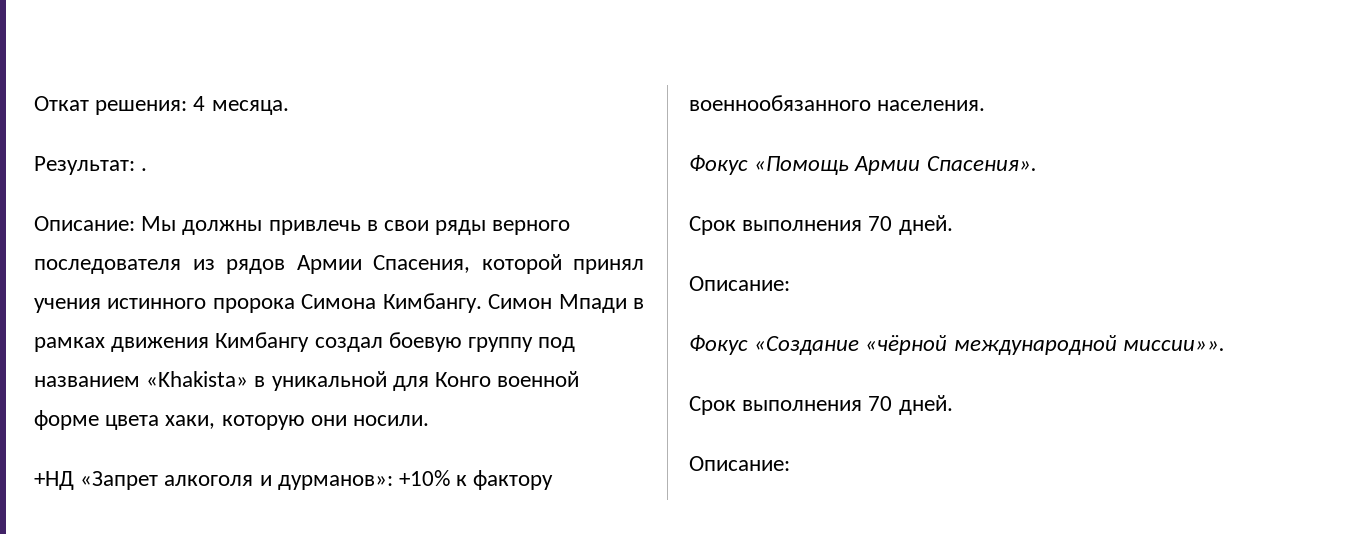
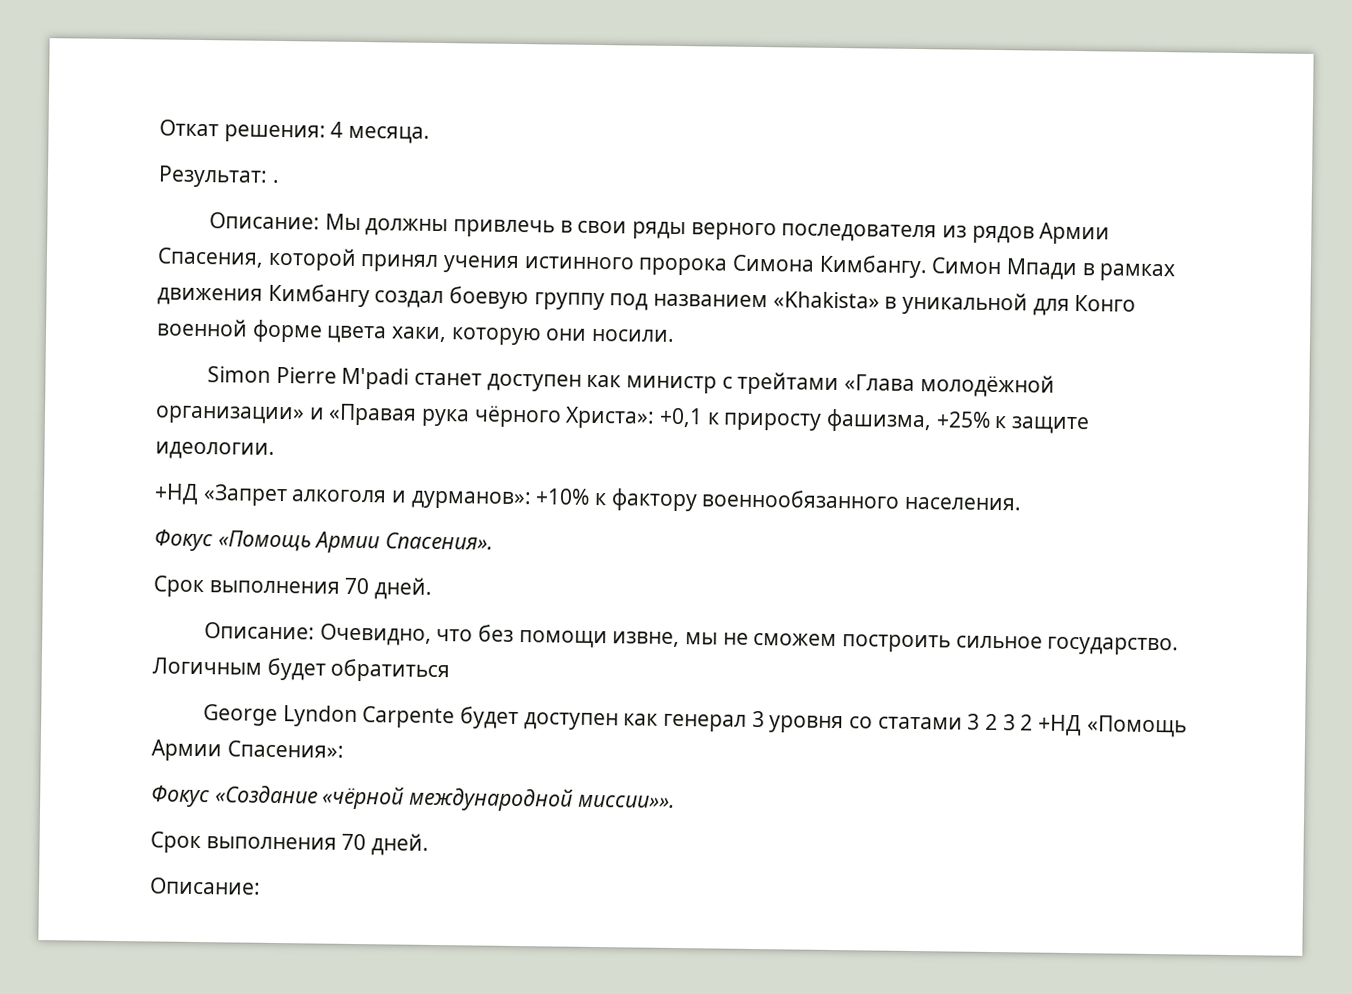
+ Simon Pierre M'padi станет доступен как министр с трейтами «Глава молодёжной организации» и «Правая рука чёрного Христа»: +0,1 к приросту фашизма, +25% к защите идеологии.
  Фокус «Помощь Армии Спасения».
  Срок выполнения 70 дней.
- Описание:
+ Описание: Очевидно, что без помощи извне, мы не сможем построить сильное государство. Логичным будет обратиться
+ George Lyndon Carpente будет доступен как генерал 3 уровня со статами 3 2 3 2 +НД «Помощь Армии Спасения»:

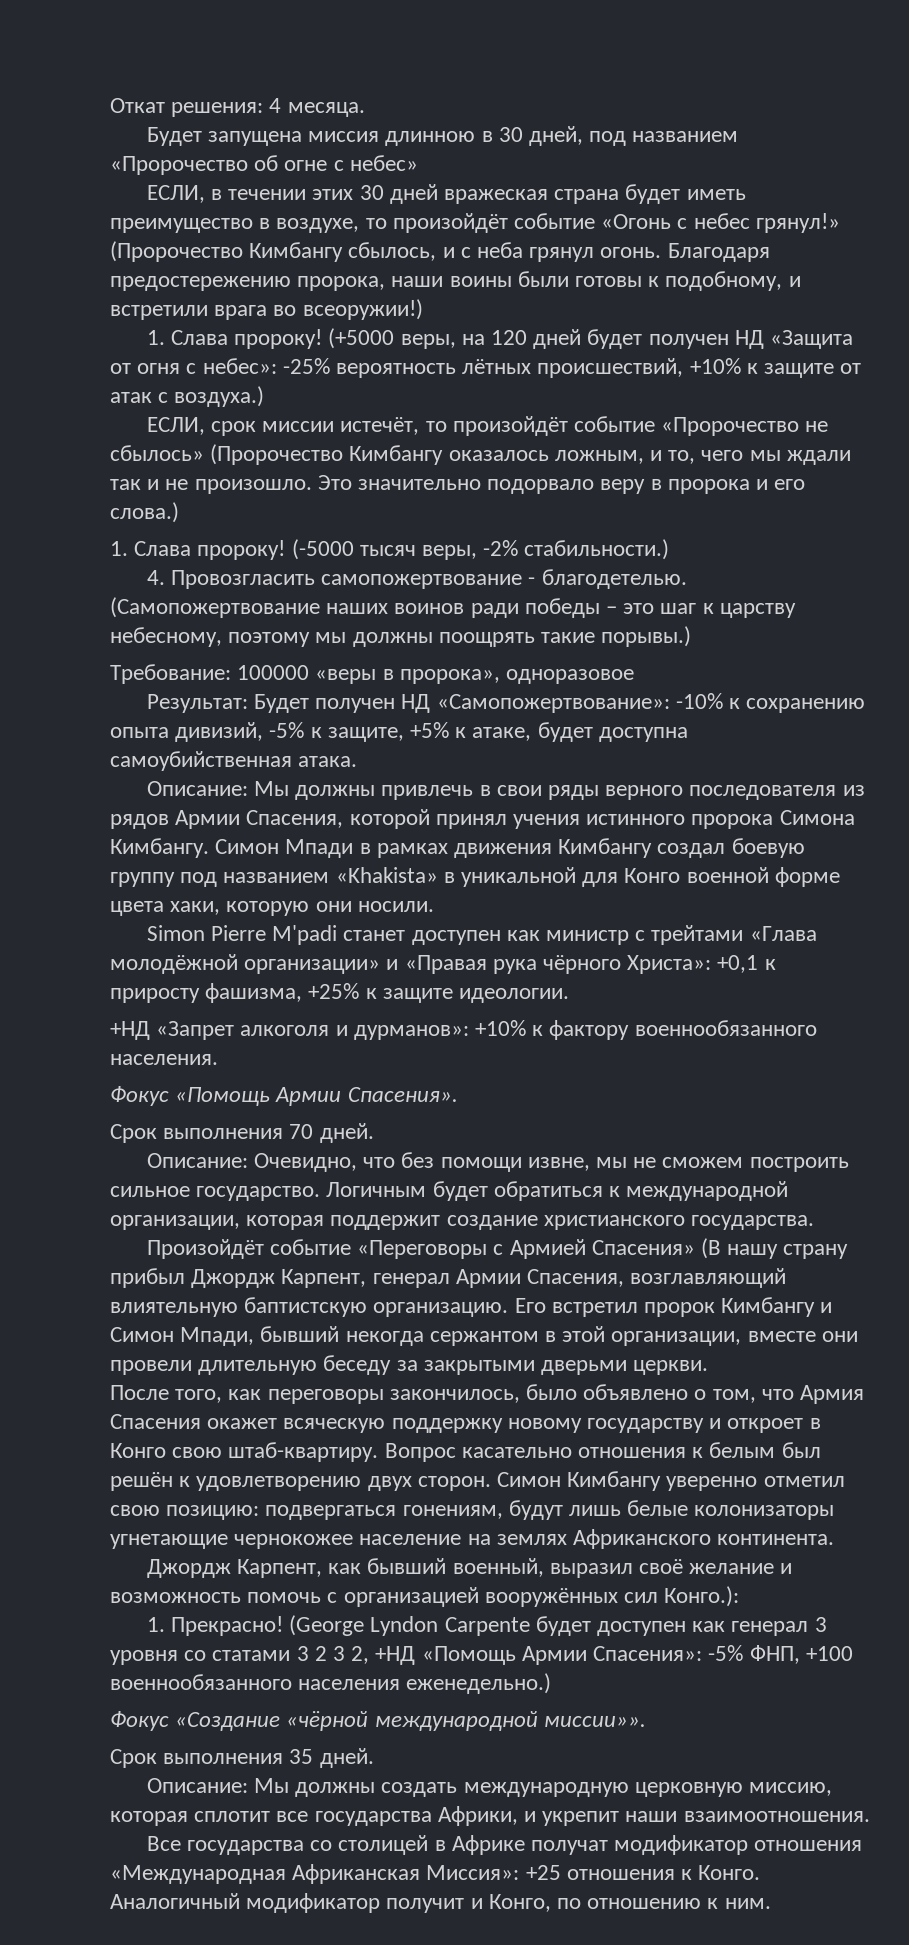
- Результат: .
+ Будет запущена миссия длинною в 30 дней, под названием «Пророчество об огне с небес»
+ ЕСЛИ, в течении этих 30 дней вражеская страна будет иметь преимущество в воздухе, то произойдёт событие «Огонь с небес грянул!» (Пророчество Кимбангу сбылось, и с неба грянул огонь. Благодаря предостережению пророка, наши воины были готовы к подобному, и встретили врага во всеоружии!)
+ 1. Слава пророку! (+5000 веры, на 120 дней будет получен НД «Защита от огня с небес»: -25% вероятность лётных происшествий, +10% к защите от атак с воздуха.)
+ ЕСЛИ, срок миссии истечёт, то произойдёт событие «Пророчество не сбылось» (Пророчество Кимбангу оказалось ложным, и то, чего мы ждали так и не произошло. Это значительно подорвало веру в пророка и его слова.)
+ 1. Слава пророку! (-5000 тысяч веры, -2% стабильности.)
+ 4. Провозгласить самопожертвование - благодетелью. (Самопожертвование наших воинов ради победы – это шаг к царству небесному, поэтому мы должны поощрять такие порывы.)
+ Требование: 100000 «веры в пророка», одноразовое
+ Результат: Будет получен НД «Самопожертвование»: -10% к сохранению опыта дивизий, -5% к защите, +5% к атаке, будет доступна самоубийственная атака.
- Логичным будет обратиться
- George Lyndon Carpente будет доступен как генерал 3 уровня со статами 3 2 3 2 +НД «Помощь Армии Спасения»:
+ Логичным будет обратиться к международной организации, которая поддержит создание христианского государства.
+ Произойдёт событие «Переговоры с Армией Спасения» (В нашу страну прибыл Джордж Карпент, генерал Армии Спасения, возглавляющий влиятельную баптистскую организацию. Его встретил пророк Кимбангу и Симон Мпади, бывший некогда сержантом в этой организации, вместе они провели длительную беседу за закрытыми дверьми церкви.
+ После того, как переговоры закончилось, было объявлено о том, что Армия Спасения окажет всяческую поддержку новому государству и откроет в Конго свою штаб-квартиру. Вопрос касательно отношения к белым был решён к удовлетворению двух сторон. Симон Кимбангу уверенно отметил свою позицию: подвергаться гонениям, будут лишь белые колонизаторы угнетающие чернокожее население на землях Африканского континента.
+ Джордж Карпент, как бывший военный, выразил своё желание и возможность помочь с организацией вооружённых сил Конго.):
+ 1. Прекрасно! (George Lyndon Carpente будет доступен как генерал 3 уровня со статами 3 2 3 2, +НД «Помощь Армии Спасения»: -5% ФНП, +100 военнообязанного населения еженедельно.)
  Фокус «Создание «чёрной международной миссии»».
- Срок выполнения 70 дней.
- Описание:
+ Срок выполнения 35 дней.
+ Описание: Мы должны создать международную церковную миссию, которая сплотит все государства Африки, и укрепит наши взаимоотношения.
+ Все государства со столицей в Африке получат модификатор отношения «Международная Африканская Миссия»: +25 отношения к Конго. Аналогичный модификатор получит и Конго, по отношению к ним.

